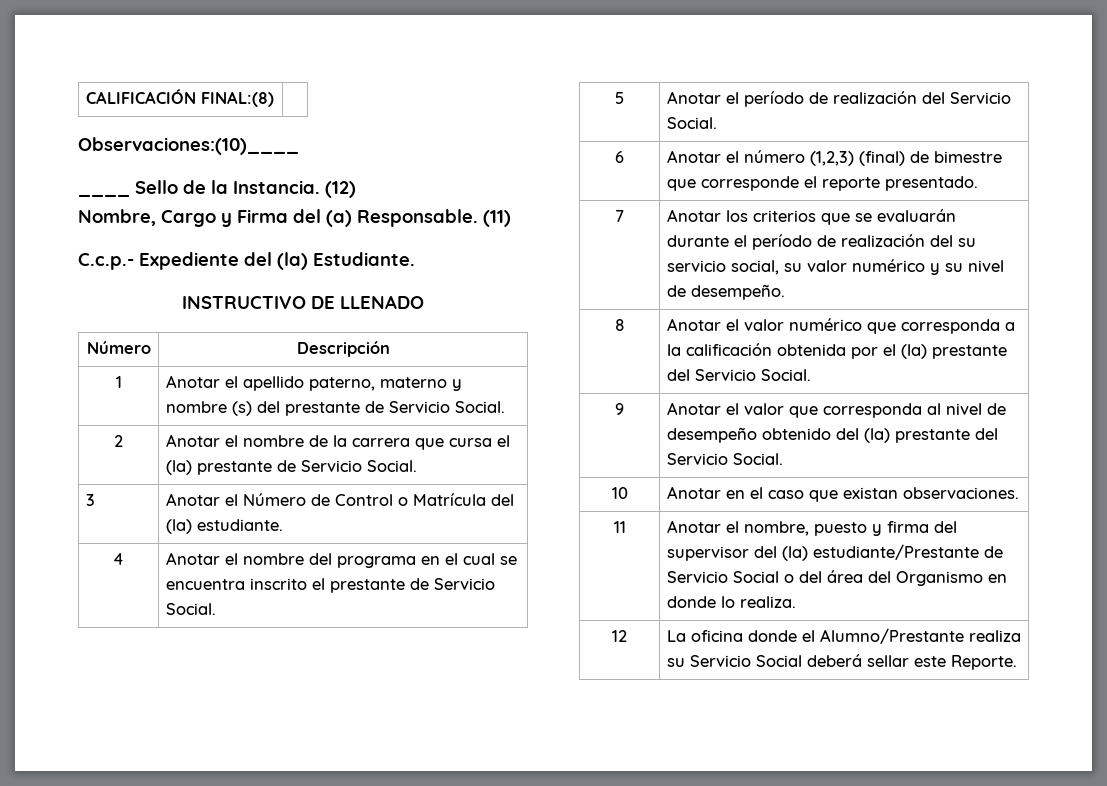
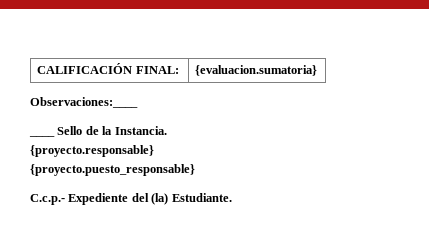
- CALIFICACIÓN FINAL:(8) |
- Observaciones:(10)____
+ CALIFICACIÓN FINAL: | {evaluacion.sumatoria}
+ Observaciones:____
- ____ Sello de la Instancia. (12)
- Nombre, Cargo y Firma del (a) Responsable. (11)
+ ____ Sello de la Instancia.
+ {proyecto.responsable}
+ {proyecto.puesto_responsable}
- INSTRUCTIVO DE LLENADO
- Número | Descripción
- 1 | Anotar el apellido paterno, materno y nombre (s) del prestante de Servicio Social.
- 2 | Anotar el nombre de la carrera que cursa el (la) prestante de Servicio Social.
- 3 | Anotar el Número de Control o Matrícula del (la) estudiante.
- 4 | Anotar el nombre del programa en el cual se encuentra inscrito el prestante de Servicio Social.
- 5 | Anotar el período de realización del Servicio Social.
- 6 | Anotar el número (1,2,3) (final) de bimestre que corresponde el reporte presentado.
- 7 | Anotar los criterios que se evaluarán durante el período de realización del su servicio social, su valor numérico y su nivel de desempeño.
- 8 | Anotar el valor numérico que corresponda a la calificación obtenida por el (la) prestante del Servicio Social.
- 9 | Anotar el valor que corresponda al nivel de desempeño obtenido del (la) prestante del Servicio Social.
- 10 | Anotar en el caso que existan observaciones.
- 11 | Anotar el nombre, puesto y firma del supervisor del (la) estudiante/Prestante de Servicio Social o del área del Organismo en donde lo realiza.
- 12 | La oficina donde el Alumno/Prestante realiza su Servicio Social deberá sellar este Reporte.

